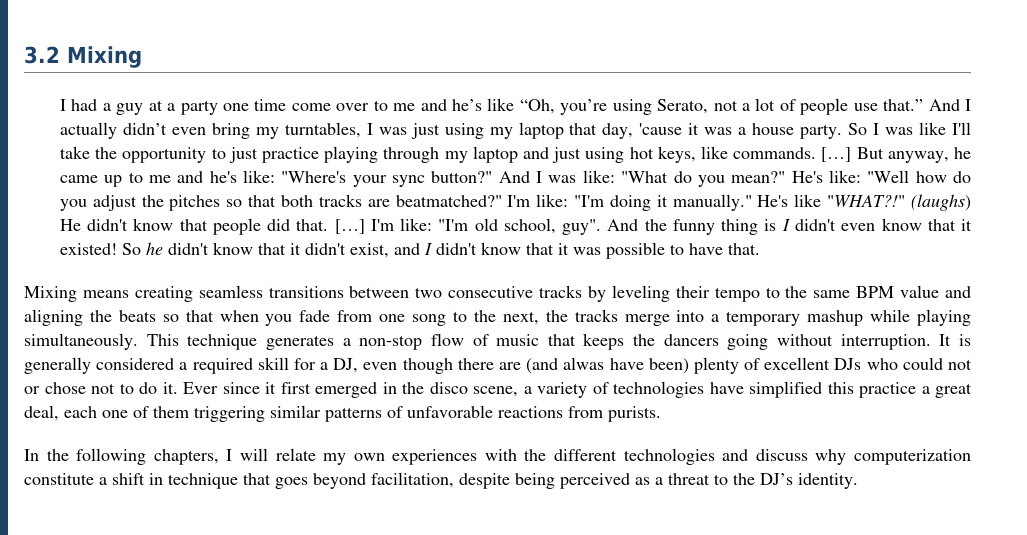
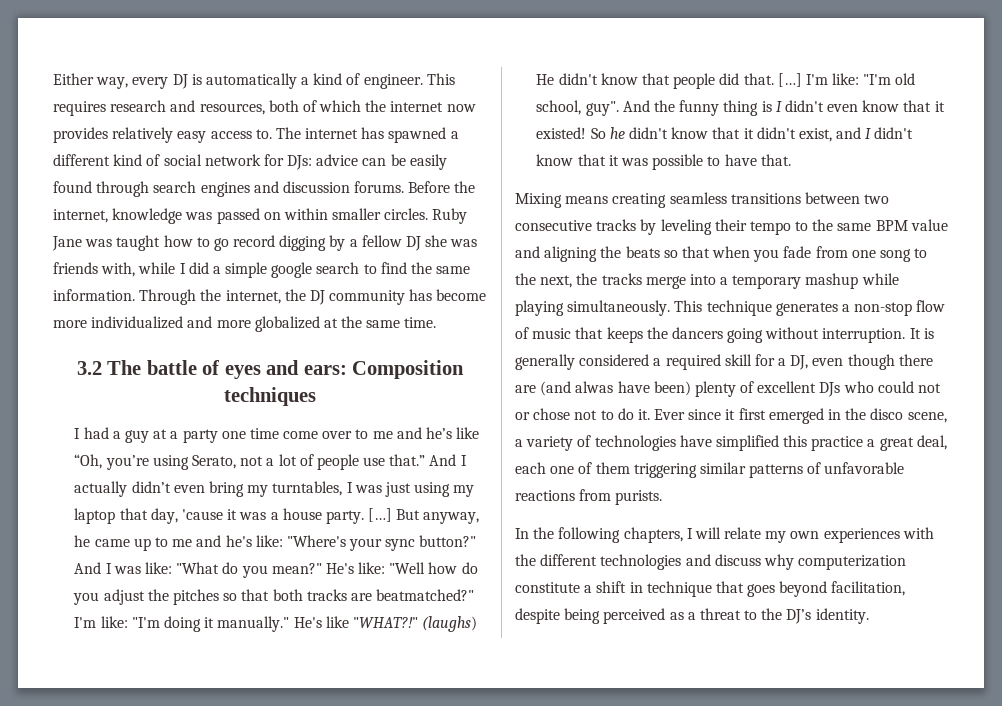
- 3.2 Mixing
+ Either way, every DJ is automatically a kind of engineer. This requires research and resources, both of which the internet now provides relatively easy access to. The internet has spawned a different kind of social network for DJs: advice can be easily found through search engines and discussion forums. Before the internet, knowledge was passed on within smaller circles. Ruby Jane was taught how to go record digging by a fellow DJ she was friends with, while I did a simple google search to find the same information. Through the internet, the DJ community has become more individualized and more globalized at the same time.
+ 3.2 The battle of eyes and ears: Composition techniques
- So I was like I'll take the opportunity to just practice playing through my laptop and just using hot keys, like commands.

